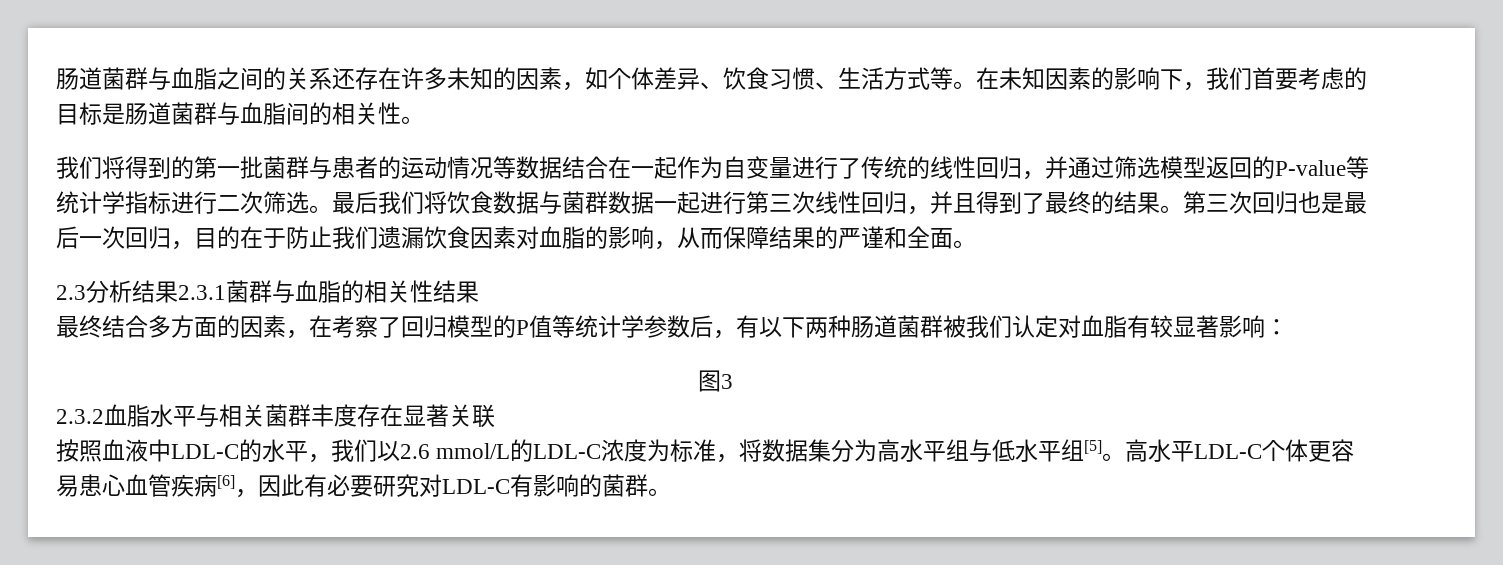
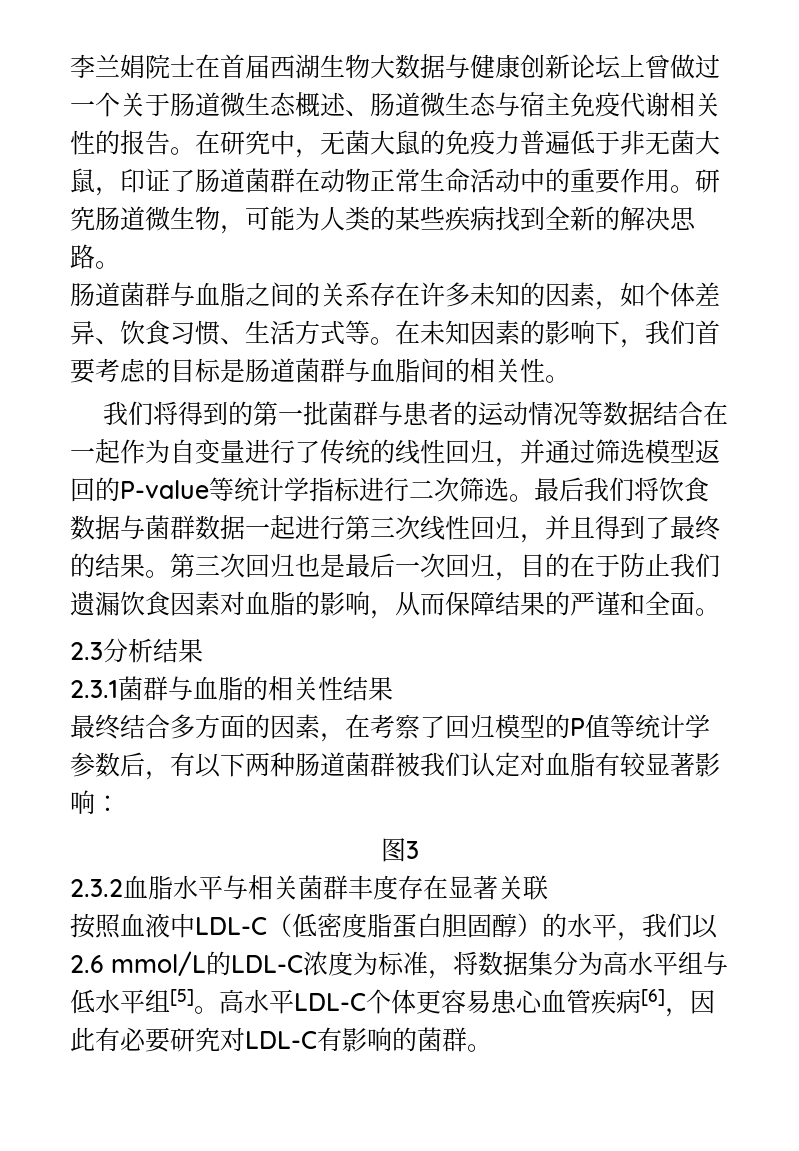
+ 李兰娟院士在首届西湖生物大数据与健康创新论坛上曾做过一个关于肠道微生态概述、肠道微生态与宿主免疫代谢相关性的报告。在研究中，无菌大鼠的免疫力普遍低于非无菌大鼠，印证了肠道菌群在动物正常生命活动中的重要作用。研究肠道微生物，可能为人类的某些疾病找到全新的解决思路。
- 肠道菌群与血脂之间的关系还存在许多未知的因素，如个体差异、饮食习惯、生活方式等。
+ 肠道菌群与血脂之间的关系存在许多未知的因素，如个体差异、饮食习惯、生活方式等。
- 2.3分析结果2.3.1菌群与血脂的相关性结果
+ 2.3分析结果
+ 2.3.1菌群与血脂的相关性结果
- 按照血液中LDL-C的水平，我们以2.6 mmol/L的LDL-C浓度为标准，将数据集分为高水平组与低水平组[5]。
+ 按照血液中LDL-C（低密度脂蛋白胆固醇）的水平，我们以2.6 mmol/L的LDL-C浓度为标准，将数据集分为高水平组与低水平组[5]。

